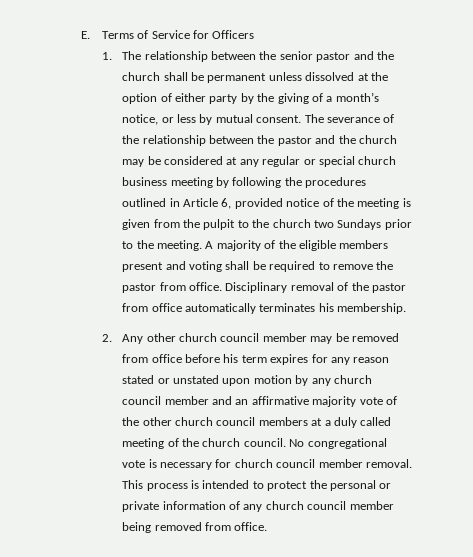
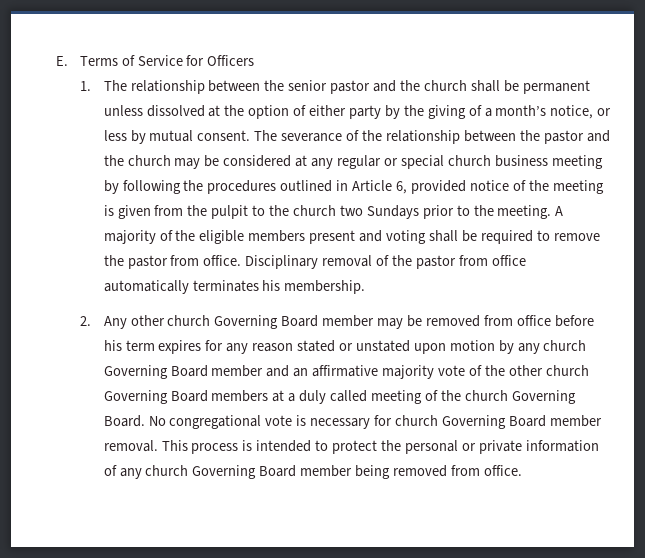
- 2. Any other church council member may be removed from office before his term expires for any reason stated or unstated upon motion by any church council member and an affirmative majority vote of the other church council members at a duly called meeting of the church council.
+ 2. Any other church Governing Board member may be removed from office before his term expires for any reason stated or unstated upon motion by any church Governing Board member and an affirmative majority vote of the other church Governing Board members at a duly called meeting of the church Governing Board.
- No congregational vote is necessary for church council member removal.
+ No congregational vote is necessary for church Governing Board member removal.
- This process is intended to protect the personal or private information of any church council member being removed from office.
+ This process is intended to protect the personal or private information of any church Governing Board member being removed from office.

